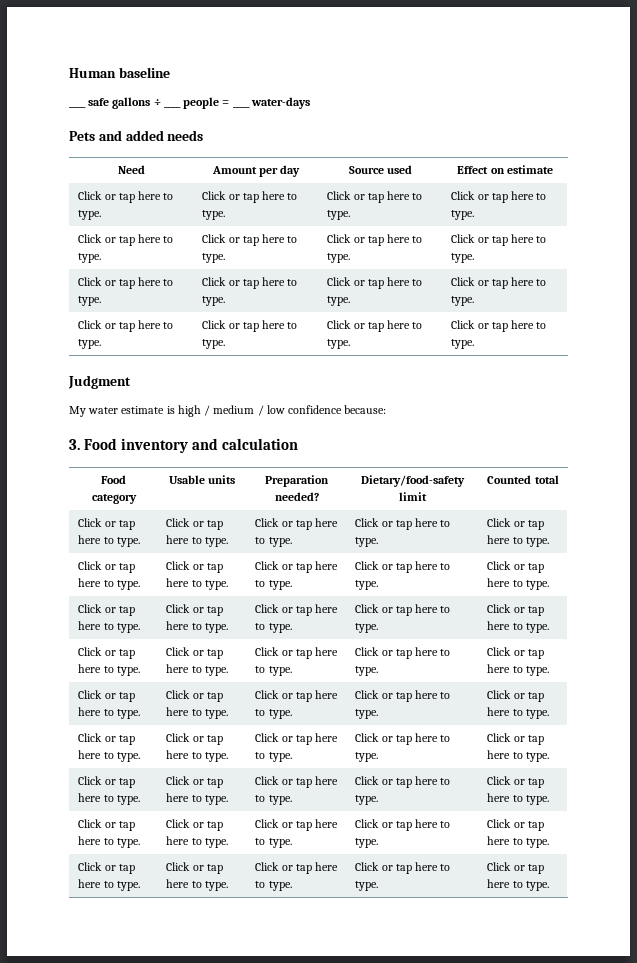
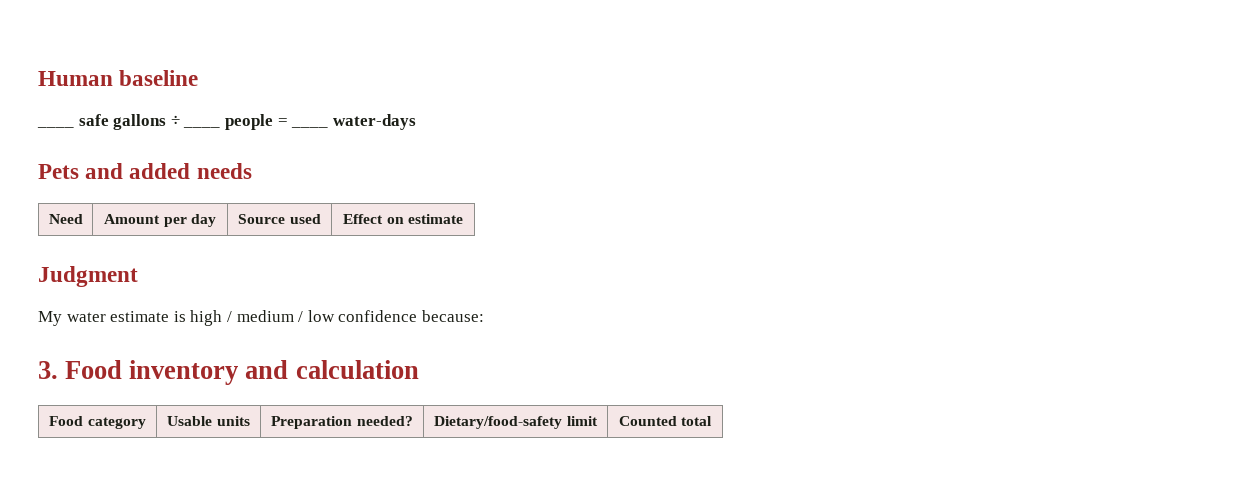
  Need | Amount per day | Source used | Effect on estimate
- Click or tap here to type. | Click or tap here to type. | Click or tap here to type. | Click or tap here to type.
- Click or tap here to type. | Click or tap here to type. | Click or tap here to type. | Click or tap here to type.
- Click or tap here to type. | Click or tap here to type. | Click or tap here to type. | Click or tap here to type.
- Click or tap here to type. | Click or tap here to type. | Click or tap here to type. | Click or tap here to type.
  Food category | Usable units | Preparation needed? | Dietary/food-safety limit | Counted total
- Click or tap here to type. | Click or tap here to type. | Click or tap here to type. | Click or tap here to type. | Click or tap here to type.
- Click or tap here to type. | Click or tap here to type. | Click or tap here to type. | Click or tap here to type. | Click or tap here to type.
- Click or tap here to type. | Click or tap here to type. | Click or tap here to type. | Click or tap here to type. | Click or tap here to type.
- Click or tap here to type. | Click or tap here to type. | Click or tap here to type. | Click or tap here to type. | Click or tap here to type.
- Click or tap here to type. | Click or tap here to type. | Click or tap here to type. | Click or tap here to type. | Click or tap here to type.
- Click or tap here to type. | Click or tap here to type. | Click or tap here to type. | Click or tap here to type. | Click or tap here to type.
- Click or tap here to type. | Click or tap here to type. | Click or tap here to type. | Click or tap here to type. | Click or tap here to type.
- Click or tap here to type. | Click or tap here to type. | Click or tap here to type. | Click or tap here to type. | Click or tap here to type.
- Click or tap here to type. | Click or tap here to type. | Click or tap here to type. | Click or tap here to type. | Click or tap here to type.

